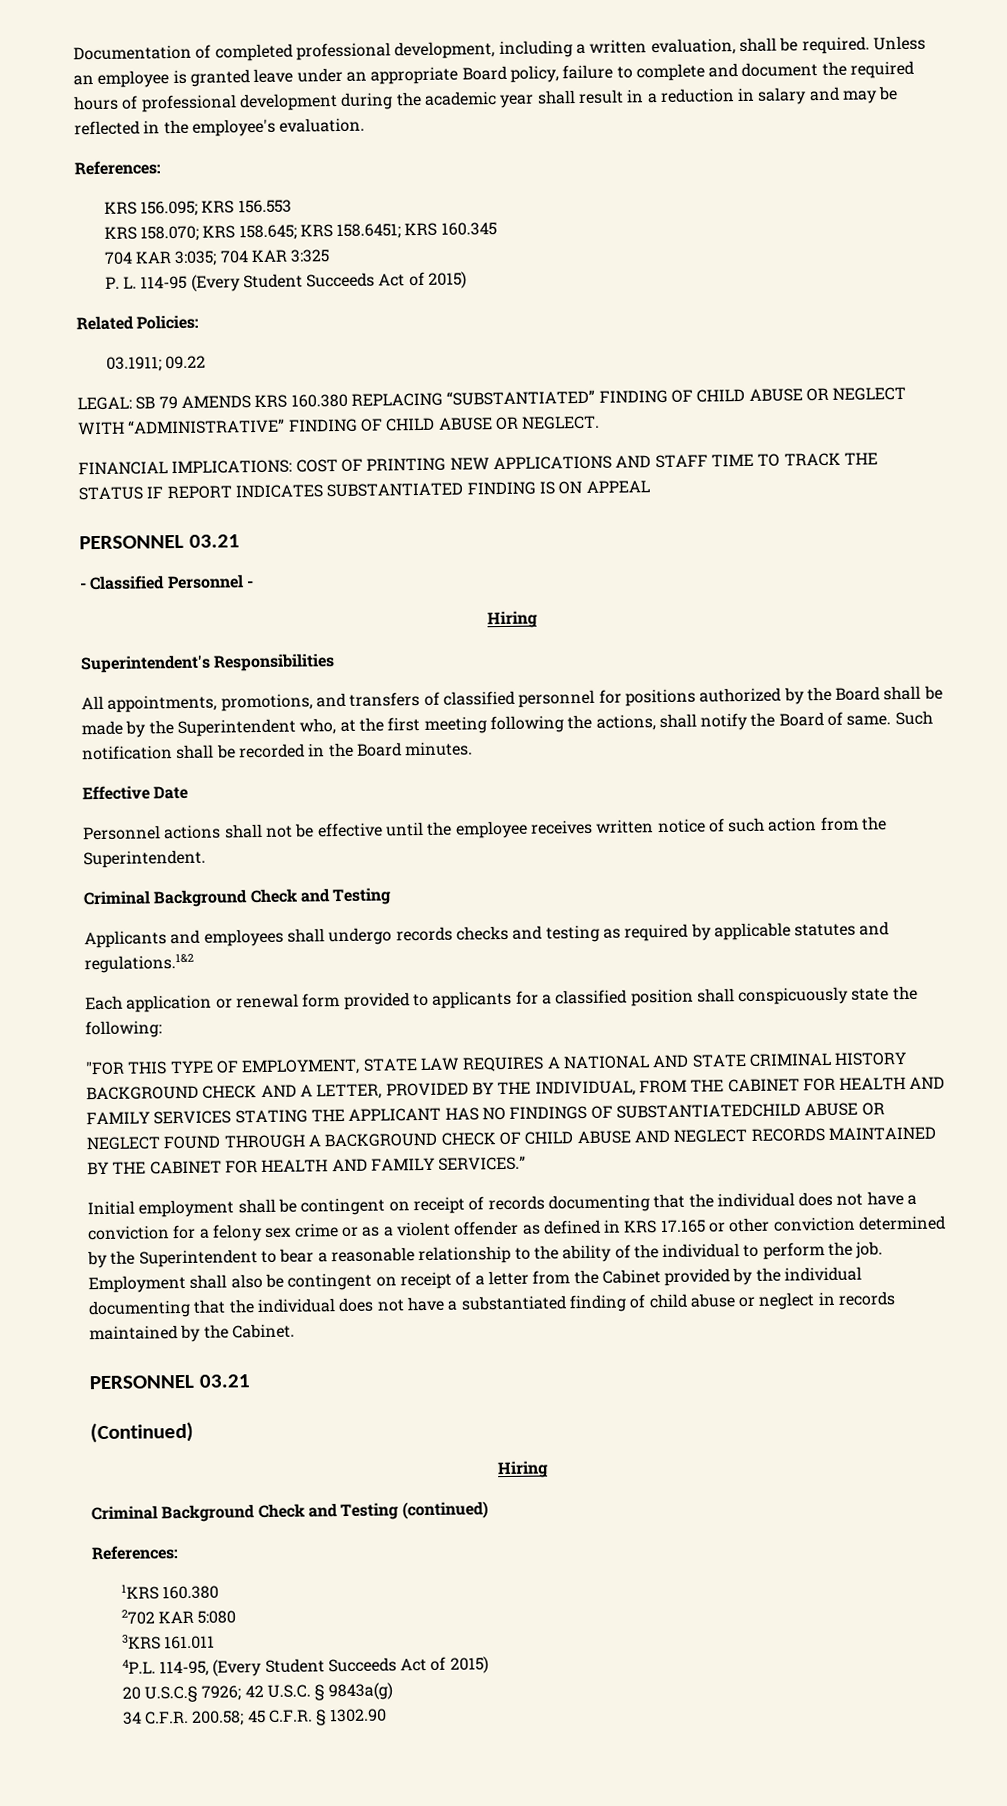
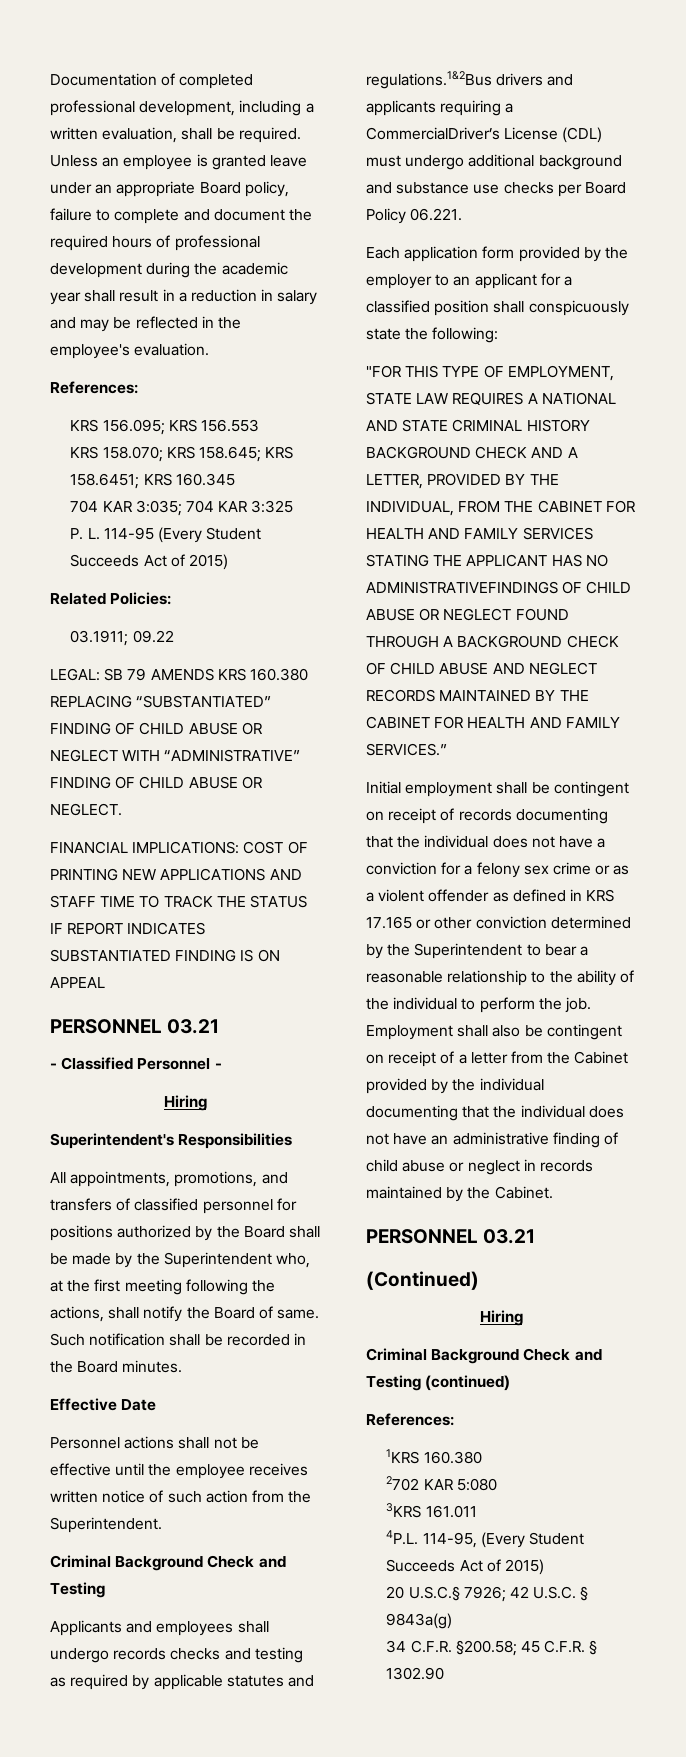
- Applicants and employees shall undergo records checks and testing as required by applicable statutes and regulations.1&2
- Each application or renewal form provided to applicants for a classified position shall conspicuously state the following:
+ Applicants and employees shall undergo records checks and testing as required by applicable statutes and regulations.1&2Bus drivers and applicants requiring a CommercialDriver’s License (CDL) must undergo additional background and substance use checks per Board Policy 06.221.
+ Each application form provided by the employer to an applicant for a classified position shall conspicuously state the following:
- "FOR THIS TYPE OF EMPLOYMENT, STATE LAW REQUIRES A NATIONAL AND STATE CRIMINAL HISTORY BACKGROUND CHECK AND A LETTER, PROVIDED BY THE INDIVIDUAL, FROM THE CABINET FOR HEALTH AND FAMILY SERVICES STATING THE APPLICANT HAS NO FINDINGS OF SUBSTANTIATEDCHILD ABUSE OR NEGLECT FOUND THROUGH A BACKGROUND CHECK OF CHILD ABUSE AND NEGLECT RECORDS MAINTAINED BY THE CABINET FOR HEALTH AND FAMILY SERVICES.”
+ "FOR THIS TYPE OF EMPLOYMENT, STATE LAW REQUIRES A NATIONAL AND STATE CRIMINAL HISTORY BACKGROUND CHECK AND A LETTER, PROVIDED BY THE INDIVIDUAL, FROM THE CABINET FOR HEALTH AND FAMILY SERVICES STATING THE APPLICANT HAS NO ADMINISTRATIVEFINDINGS OF CHILD ABUSE OR NEGLECT FOUND THROUGH A BACKGROUND CHECK OF CHILD ABUSE AND NEGLECT RECORDS MAINTAINED BY THE CABINET FOR HEALTH AND FAMILY SERVICES.”
- Employment shall also be contingent on receipt of a letter from the Cabinet provided by the individual documenting that the individual does not have a substantiated finding of child abuse or neglect in records maintained by the Cabinet.
+ Employment shall also be contingent on receipt of a letter from the Cabinet provided by the individual documenting that the individual does not have an administrative finding of child abuse or neglect in records maintained by the Cabinet.
- 34 C.F.R. 200.58; 45 C.F.R. § 1302.90
+ 34 C.F.R. §200.58; 45 C.F.R. § 1302.90

